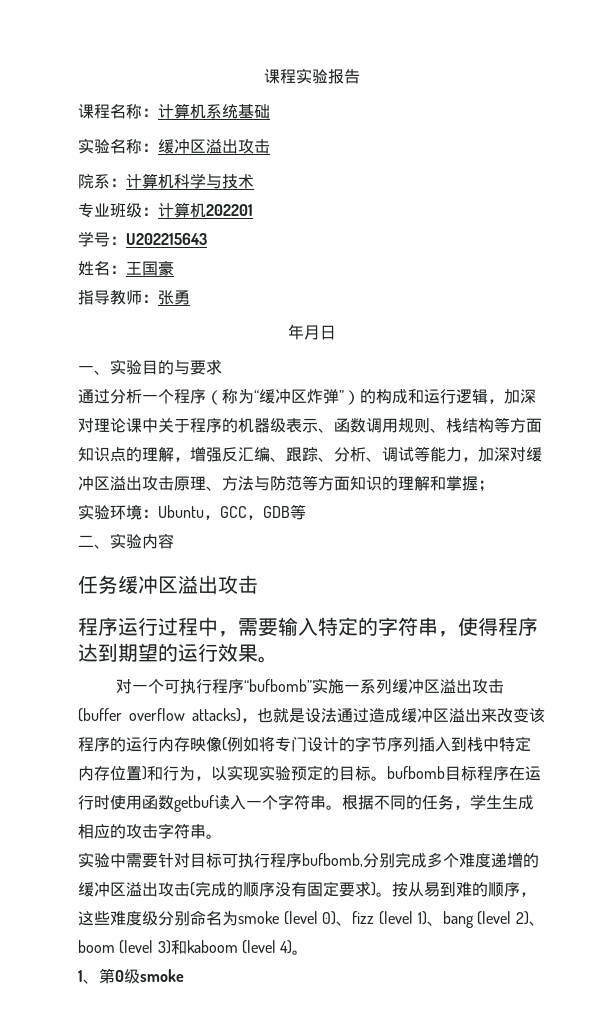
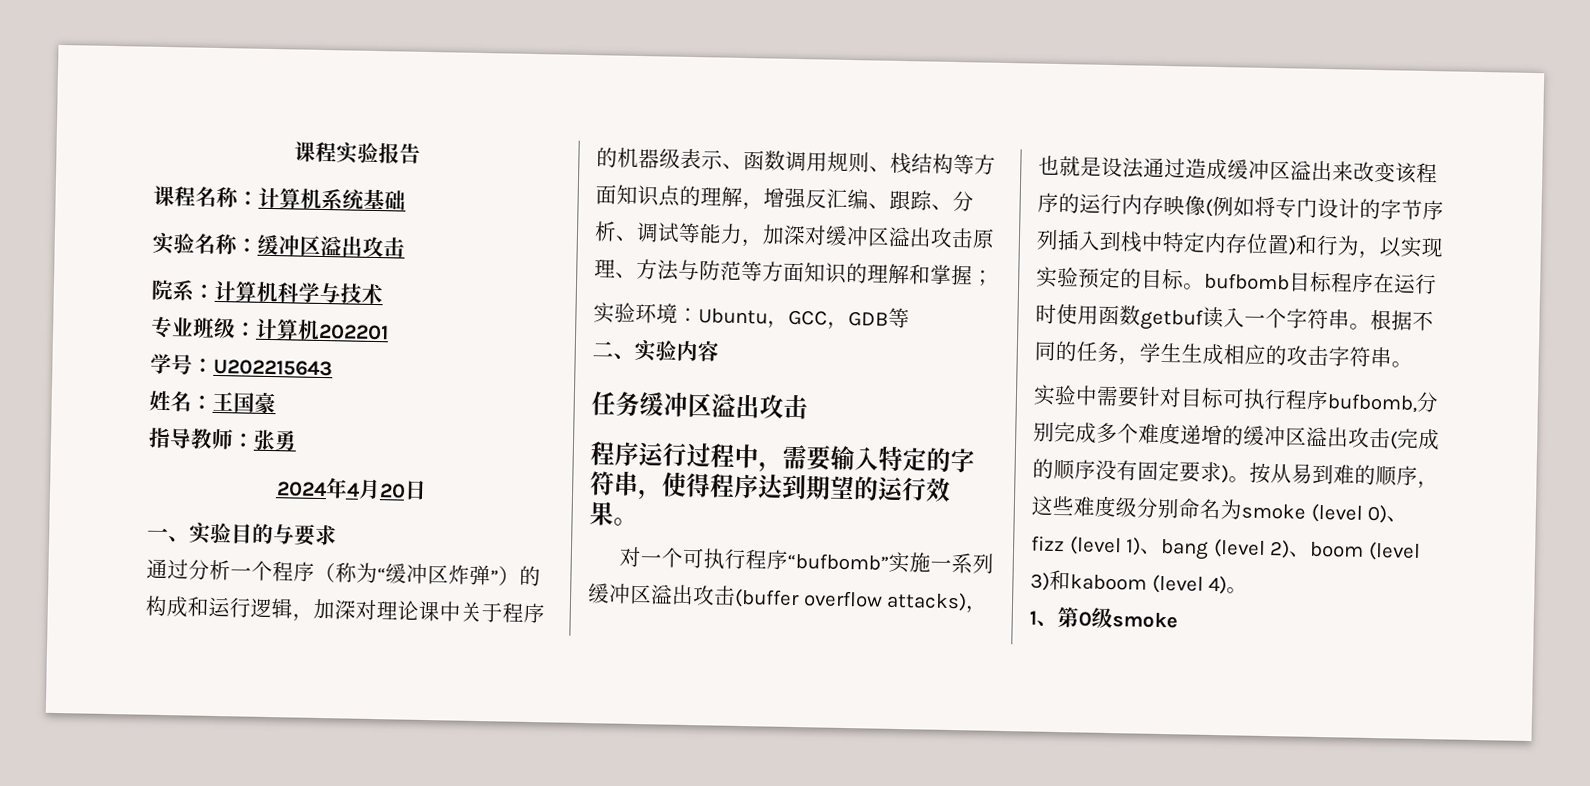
- 年月日
+ 2024年4月20日

